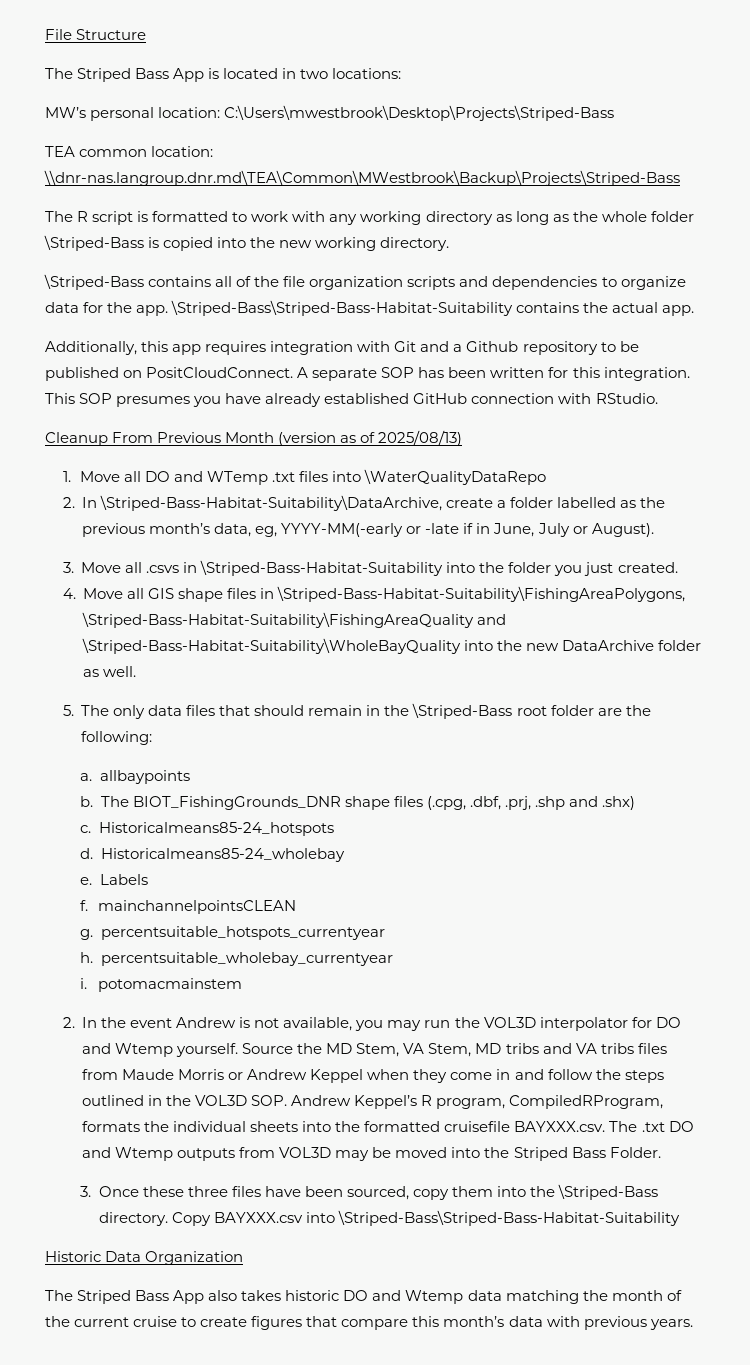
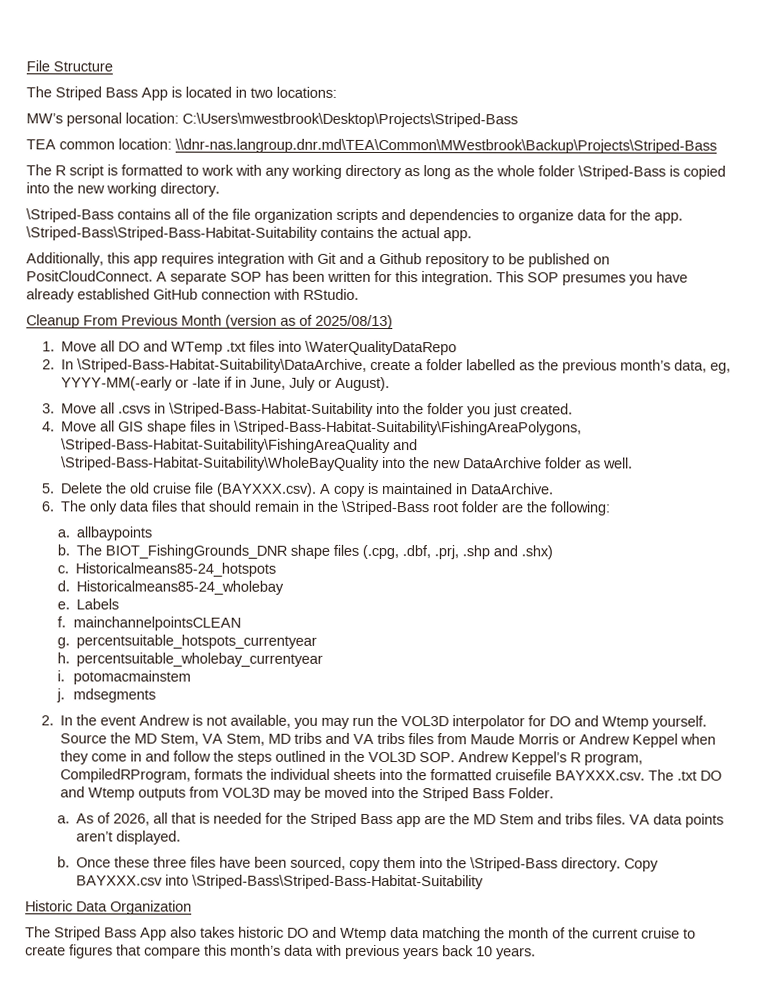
- 5. The only data files that should remain in the \Striped-Bass root folder are the following:
+ 5. Delete the old cruise file (BAYXXX.csv). A copy is maintained in DataArchive.
+ 6. The only data files that should remain in the \Striped-Bass root folder are the following:
+ j. mdsegments
- 3. Once these three files have been sourced, copy them into the \Striped-Bass directory.
+ a. As of 2026, all that is needed for the Striped Bass app are the MD Stem and tribs files. VA data points aren’t displayed.
+ b. Once these three files have been sourced, copy them into the \Striped-Bass directory.
- The Striped Bass App also takes historic DO and Wtemp data matching the month of the current cruise to create figures that compare this month’s data with previous years.
+ The Striped Bass App also takes historic DO and Wtemp data matching the month of the current cruise to create figures that compare this month’s data with previous years back 10 years.

